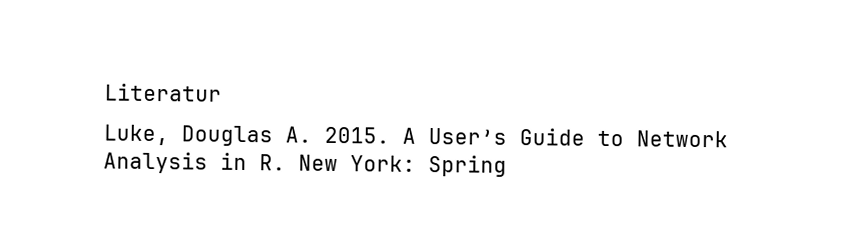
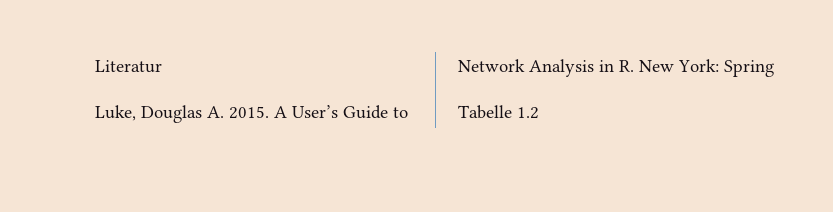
+ Tabelle 1.2

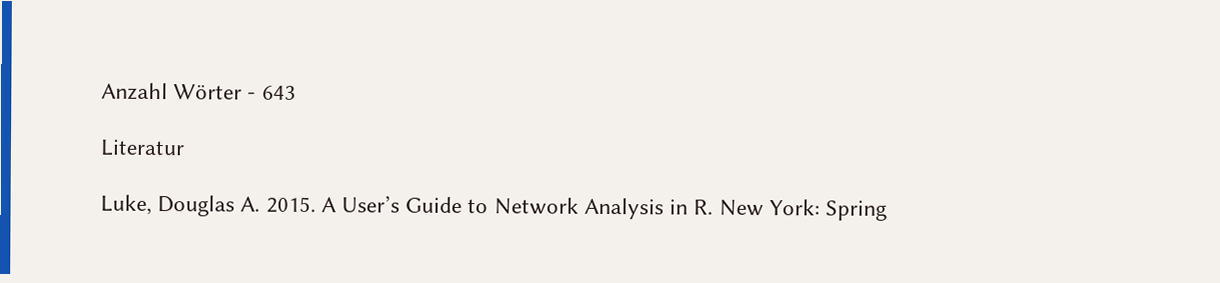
+ Anzahl Wörter - 643
- Tabelle 1.2

